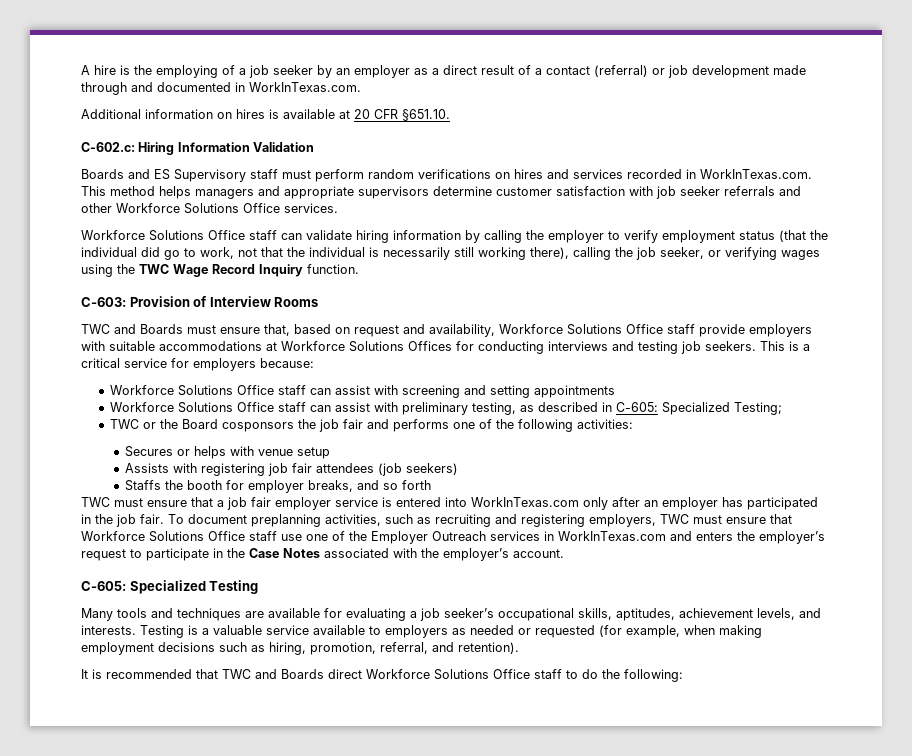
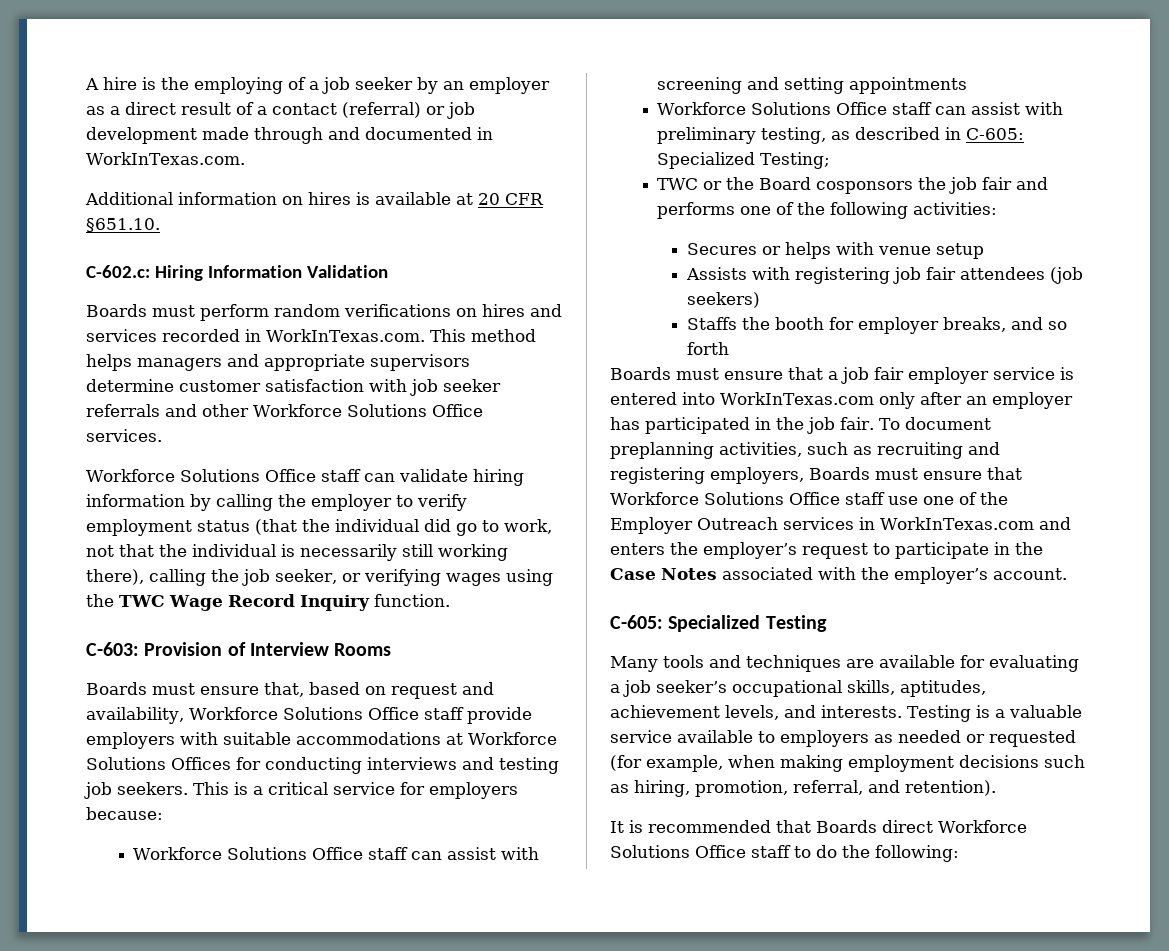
- Boards and ES Supervisory staff must perform random verifications on hires and services recorded in WorkInTexas.com. This method helps managers and appropriate supervisors determine customer satisfaction with job seeker referrals and other Workforce Solutions Office services.
+ Boards must perform random verifications on hires and services recorded in WorkInTexas.com. This method helps managers and appropriate supervisors determine customer satisfaction with job seeker referrals and other Workforce Solutions Office services.
- TWC and Boards must ensure that, based on request and availability, Workforce Solutions Office staff provide employers with suitable accommodations at Workforce Solutions Offices for conducting interviews and testing job seekers.
+ Boards must ensure that, based on request and availability, Workforce Solutions Office staff provide employers with suitable accommodations at Workforce Solutions Offices for conducting interviews and testing job seekers.
- TWC must ensure that a job fair employer service is entered into WorkInTexas.com only after an employer has participated in the job fair.
+ Boards must ensure that a job fair employer service is entered into WorkInTexas.com only after an employer has participated in the job fair.
- To document preplanning activities, such as recruiting and registering employers, TWC must ensure that Workforce Solutions Office staff use one of the Employer Outreach services in WorkInTexas.com and enters the employer’s request to participate in the Case Notes associated with the employer’s account.
+ To document preplanning activities, such as recruiting and registering employers, Boards must ensure that Workforce Solutions Office staff use one of the Employer Outreach services in WorkInTexas.com and enters the employer’s request to participate in the Case Notes associated with the employer’s account.
- It is recommended that TWC and Boards direct Workforce Solutions Office staff to do the following:
+ It is recommended that Boards direct Workforce Solutions Office staff to do the following:

